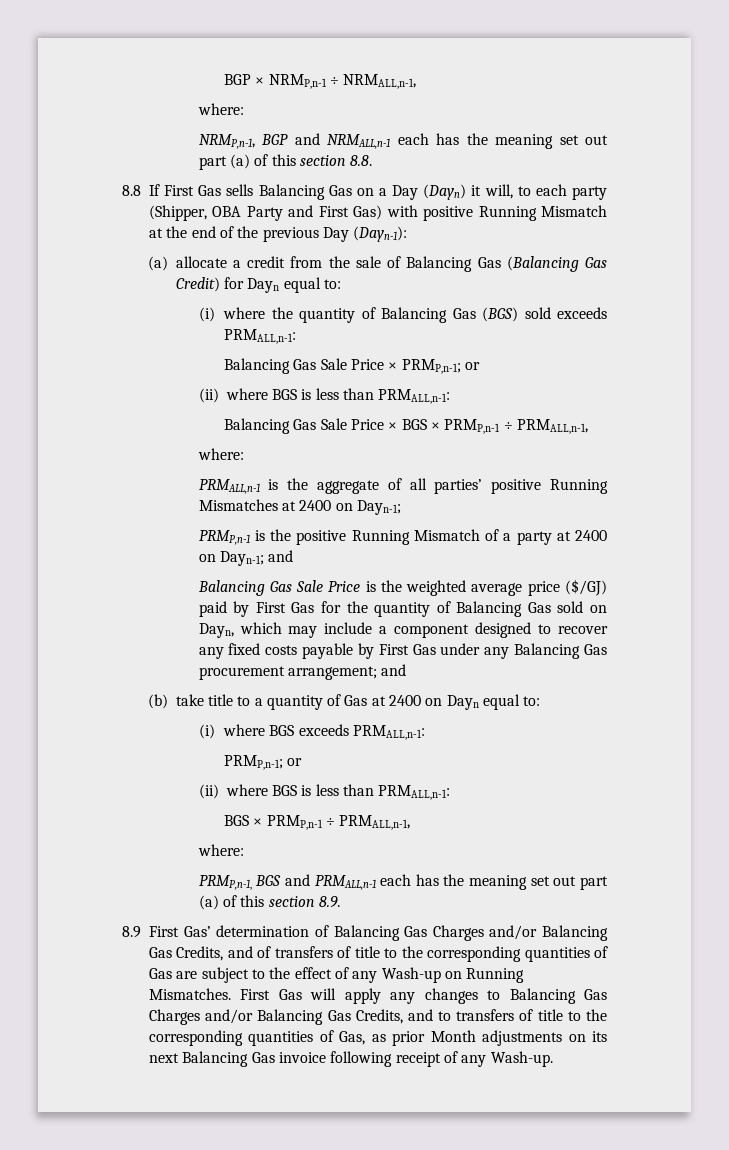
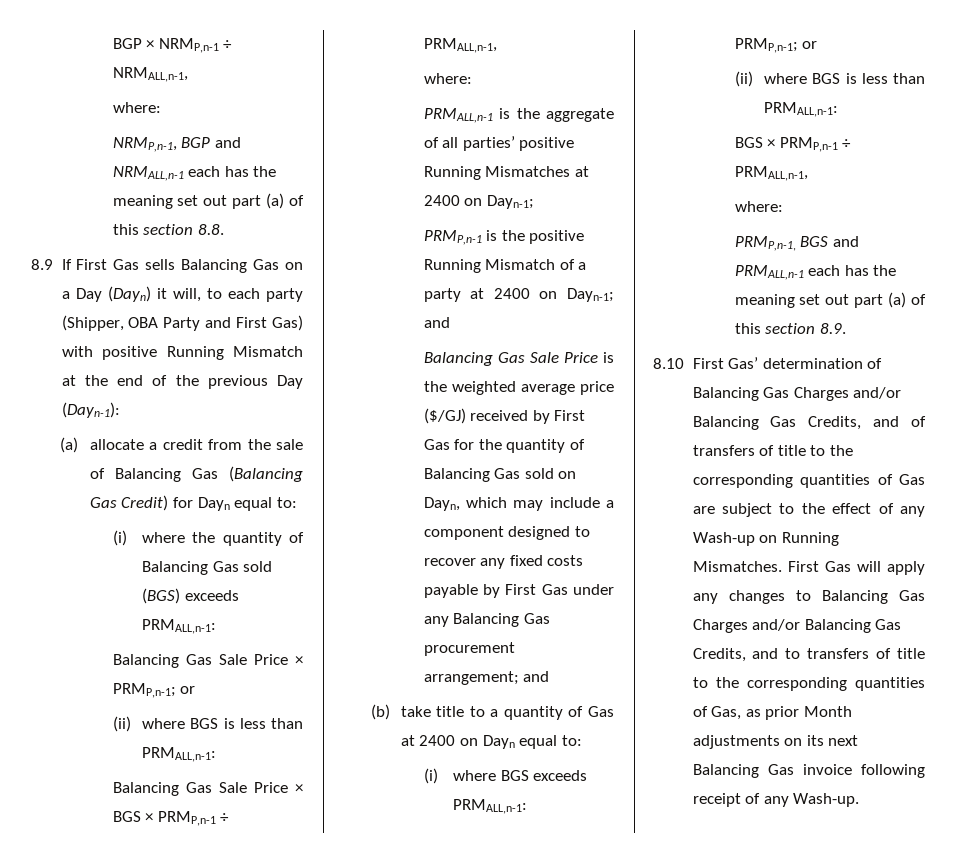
- 8.8 If First Gas sells Balancing Gas on a Day (Dayn) it will, to each party (Shipper, OBA Party and First Gas) with positive Running Mismatch at the end of the previous Day (Dayn-1):
+ 8.9 If First Gas sells Balancing Gas on a Day (Dayn) it will, to each party (Shipper, OBA Party and First Gas) with positive Running Mismatch at the end of the previous Day (Dayn-1):
- (i) where the quantity of Balancing Gas (BGS) sold exceeds PRMALL,n-1:
+ (i) where the quantity of Balancing Gas sold (BGS) exceeds PRMALL,n-1:
- Balancing Gas Sale Price is the weighted average price ($/GJ) paid by First Gas for the quantity of Balancing Gas sold on Dayn, which may include a component designed to recover any fixed costs payable by First Gas under any Balancing Gas procurement arrangement; and
+ Balancing Gas Sale Price is the weighted average price ($/GJ) received by First Gas for the quantity of Balancing Gas sold on Dayn, which may include a component designed to recover any fixed costs payable by First Gas under any Balancing Gas procurement arrangement; and
- 8.9 First Gas’ determination of Balancing Gas Charges and/or Balancing Gas Credits, and of transfers of title to the corresponding quantities of Gas are subject to the effect of any Wash-up on Running Mismatches.
+ 8.10 First Gas’ determination of Balancing Gas Charges and/or Balancing Gas Credits, and of transfers of title to the corresponding quantities of Gas are subject to the effect of any Wash-up on Running Mismatches.

